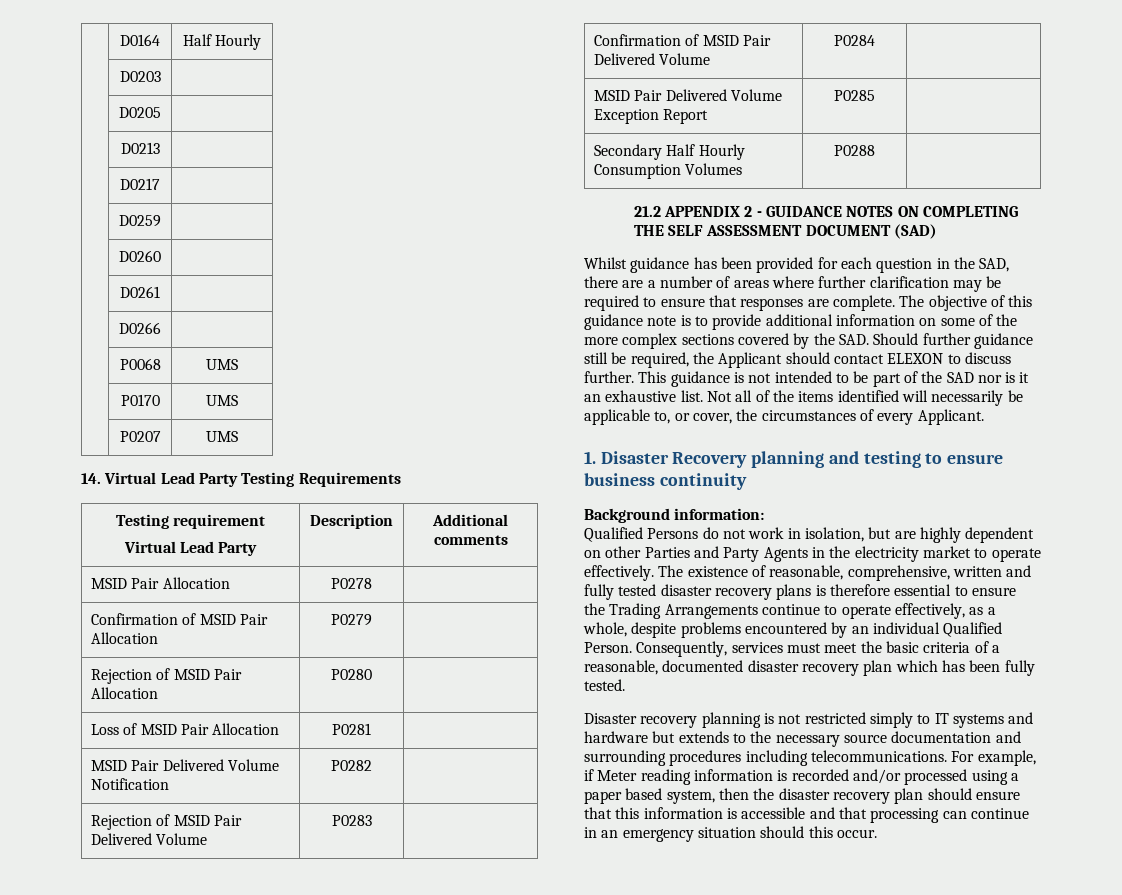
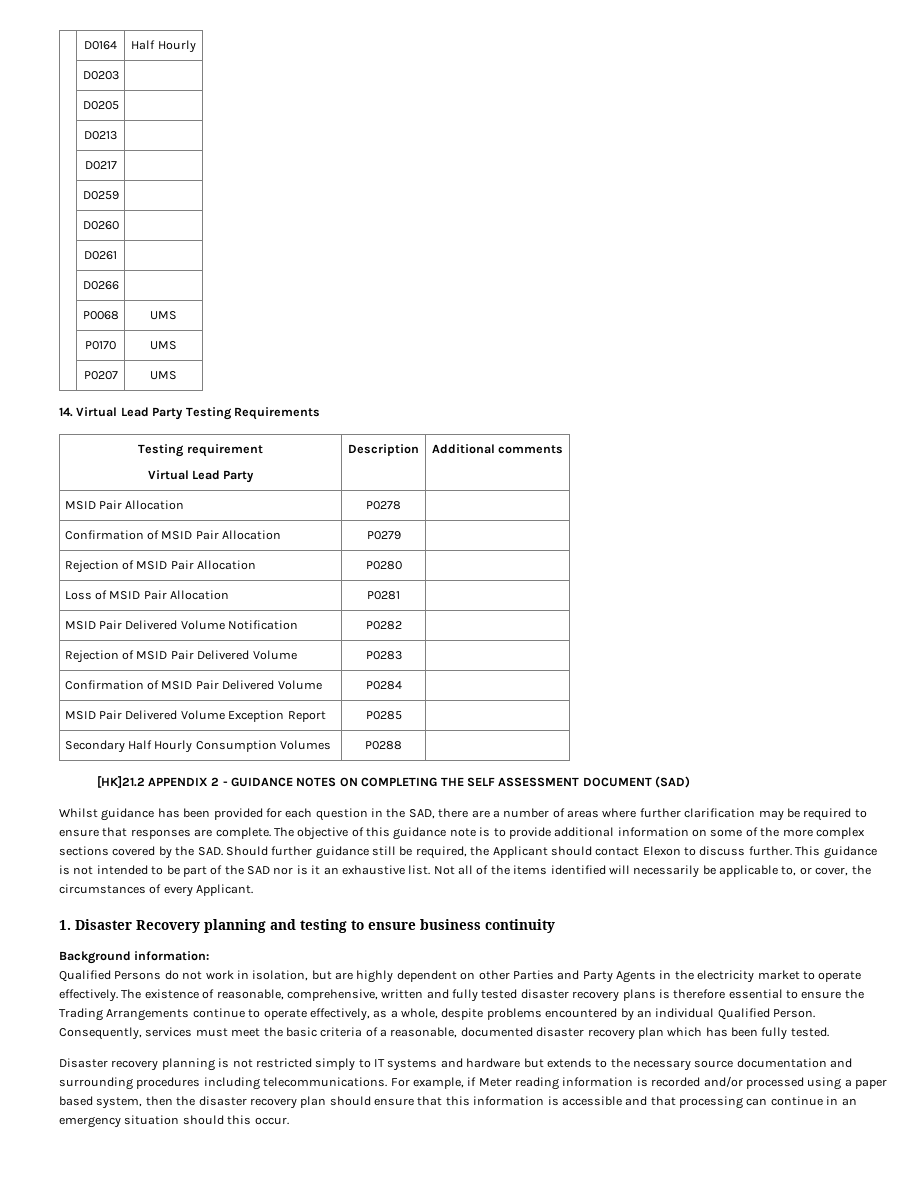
- 21.2 APPENDIX 2 - GUIDANCE NOTES ON COMPLETING THE SELF ASSESSMENT DOCUMENT (SAD)
+ [HK]21.2 APPENDIX 2 - GUIDANCE NOTES ON COMPLETING THE SELF ASSESSMENT DOCUMENT (SAD)
- The objective of this guidance note is to provide additional information on some of the more complex sections covered by the SAD. Should further guidance still be required, the Applicant should contact ELEXON to discuss further.
+ The objective of this guidance note is to provide additional information on some of the more complex sections covered by the SAD. Should further guidance still be required, the Applicant should contact Elexon to discuss further.

